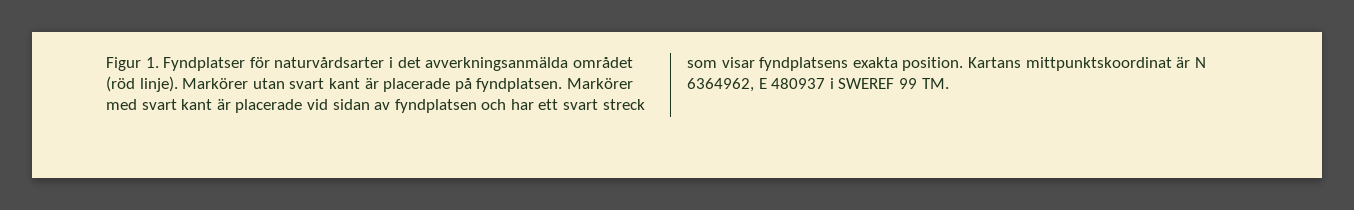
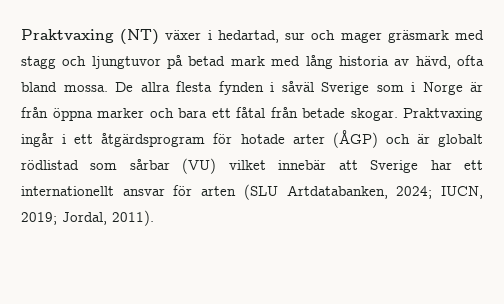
- Figur 1. Fyndplatser för naturvårdsarter i det avverkningsanmälda området (röd linje). Markörer utan svart kant är placerade på fyndplatsen. Markörer med svart kant är placerade vid sidan av fyndplatsen och har ett svart streck som visar fyndplatsens exakta position. Kartans mittpunktskoordinat är N 6364962, E 480937 i SWEREF 99 TM.
+ Praktvaxing (NT) växer i hedartad, sur och mager gräsmark med stagg och ljungtuvor på betad mark med lång historia av hävd, ofta bland mossa. De allra flesta fynden i såväl Sverige som i Norge är från öppna marker och bara ett fåtal från betade skogar. Praktvaxing ingår i ett åtgärdsprogram för hotade arter (ÅGP) och är globalt rödlistad som sårbar (VU) vilket innebär att Sverige har ett internationellt ansvar för arten (SLU Artdatabanken, 2024; IUCN, 2019; Jordal, 2011).

